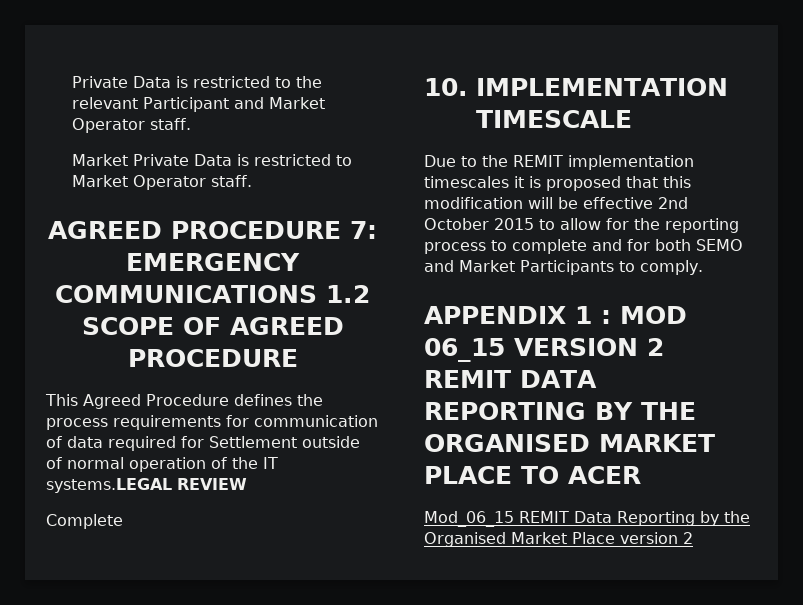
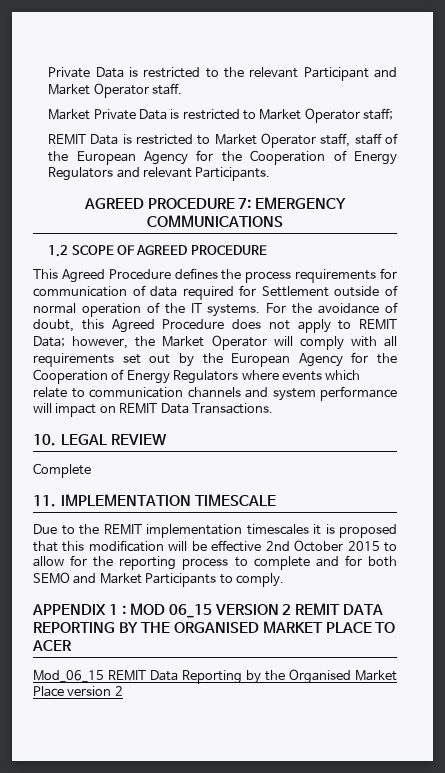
- Market Private Data is restricted to Market Operator staff.
+ Market Private Data is restricted to Market Operator staff;
+ REMIT Data is restricted to Market Operator staff, staff of the European Agency for the Cooperation of Energy Regulators and relevant Participants.
- AGREED PROCEDURE 7: EMERGENCY COMMUNICATIONS 1.2 SCOPE OF AGREED PROCEDURE
+ AGREED PROCEDURE 7: EMERGENCY COMMUNICATIONS
+ 1.2 SCOPE OF AGREED PROCEDURE
- This Agreed Procedure defines the process requirements for communication of data required for Settlement outside of normal operation of the IT systems.LEGAL REVIEW
+ This Agreed Procedure defines the process requirements for communication of data required for Settlement outside of normal operation of the IT systems. For the avoidance of doubt, this Agreed Procedure does not apply to REMIT Data; however, the Market Operator will comply with all requirements set out by the European Agency for the Cooperation of Energy Regulators where events which relate to communication channels and system performance will impact on REMIT Data Transactions.
+ 10. LEGAL REVIEW
- 10. IMPLEMENTATION TIMESCALE
+ 11. IMPLEMENTATION TIMESCALE

